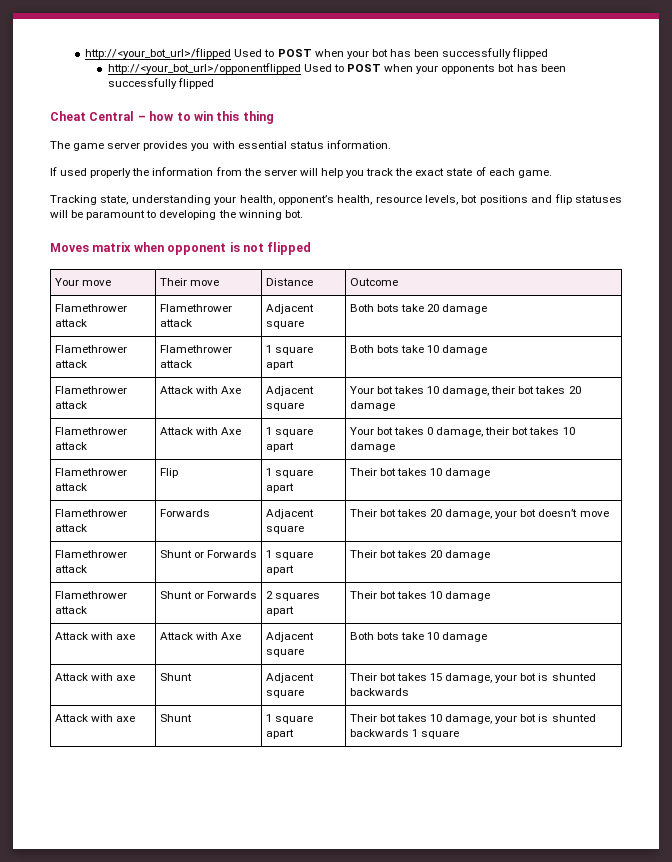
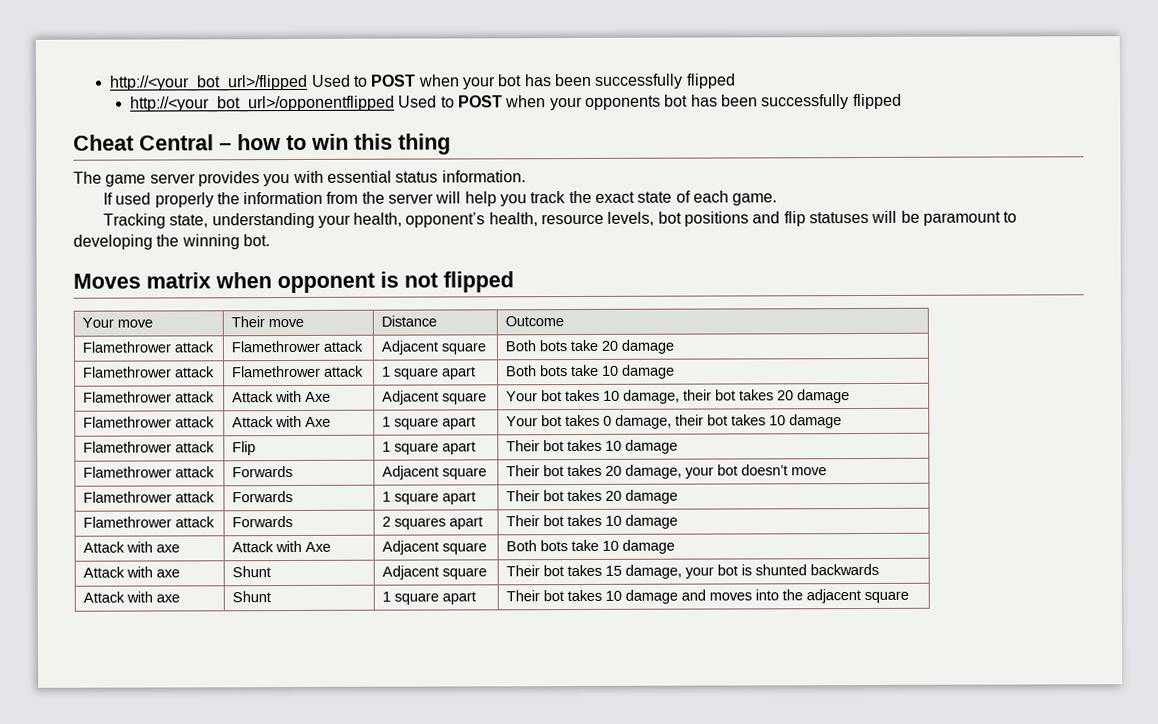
- Flamethrower attack | Shunt or Forwards | 1 square apart | Their bot takes 20 damage
+ Flamethrower attack | Forwards | 1 square apart | Their bot takes 20 damage
- Flamethrower attack | Shunt or Forwards | 2 squares apart | Their bot takes 10 damage
+ Flamethrower attack | Forwards | 2 squares apart | Their bot takes 10 damage
- Attack with axe | Shunt | 1 square apart | Their bot takes 10 damage, your bot is shunted backwards 1 square
+ Attack with axe | Shunt | 1 square apart | Their bot takes 10 damage and moves into the adjacent square

